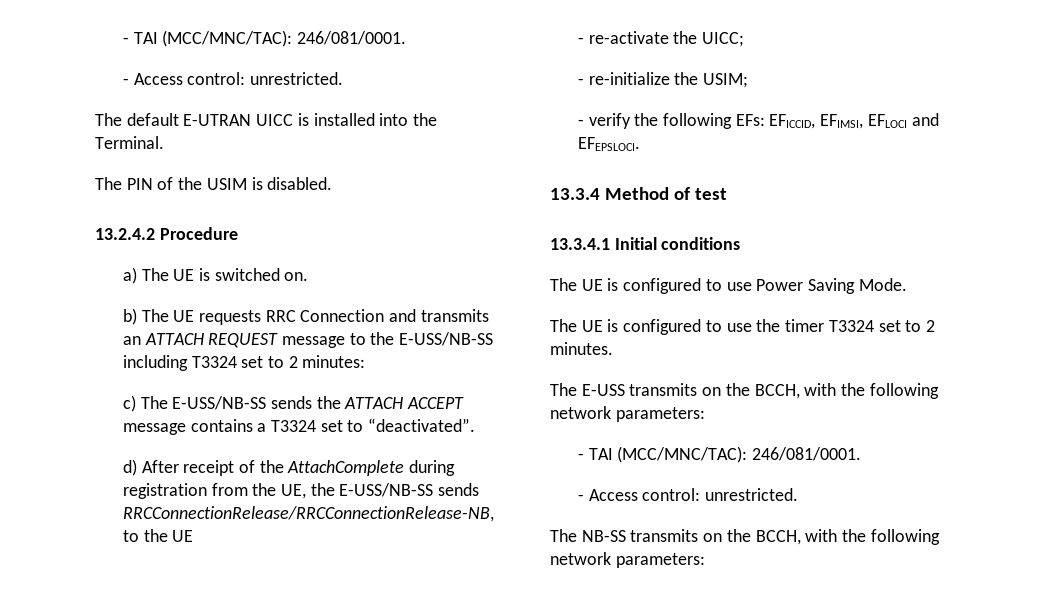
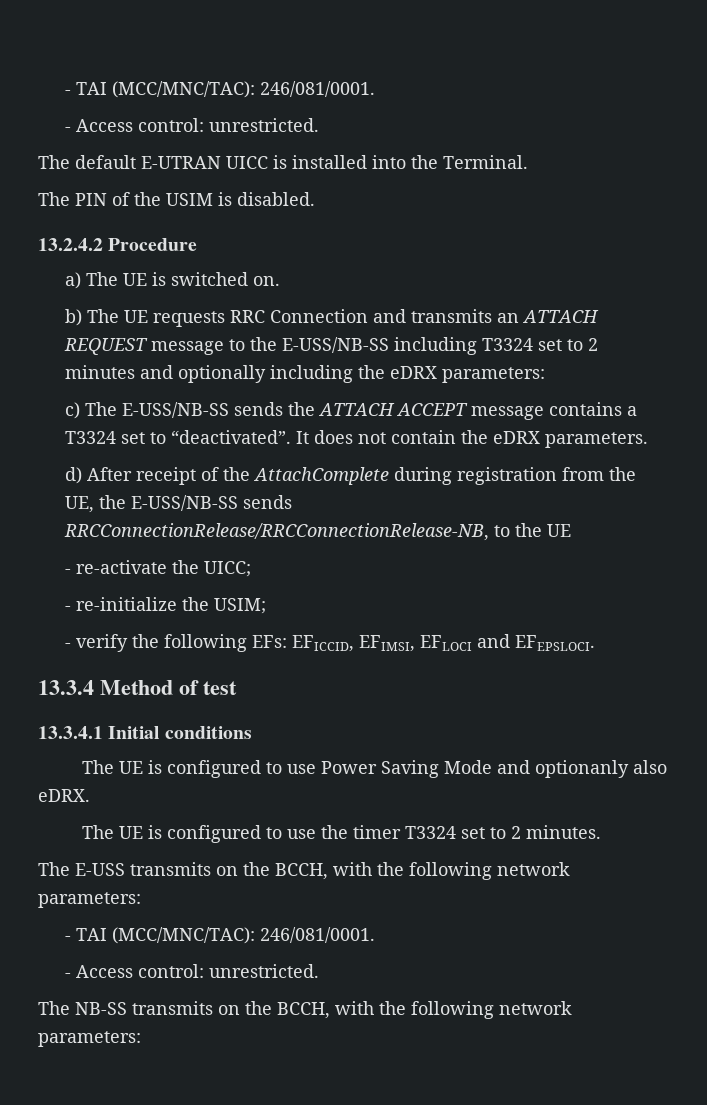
- b) The UE requests RRC Connection and transmits an ATTACH REQUEST message to the E-USS/NB-SS including T3324 set to 2 minutes:
+ b) The UE requests RRC Connection and transmits an ATTACH REQUEST message to the E-USS/NB-SS including T3324 set to 2 minutes and optionally including the eDRX parameters:
+ It does not contain the eDRX parameters.
- The UE is configured to use Power Saving Mode.
+ The UE is configured to use Power Saving Mode and optionanly also eDRX.

